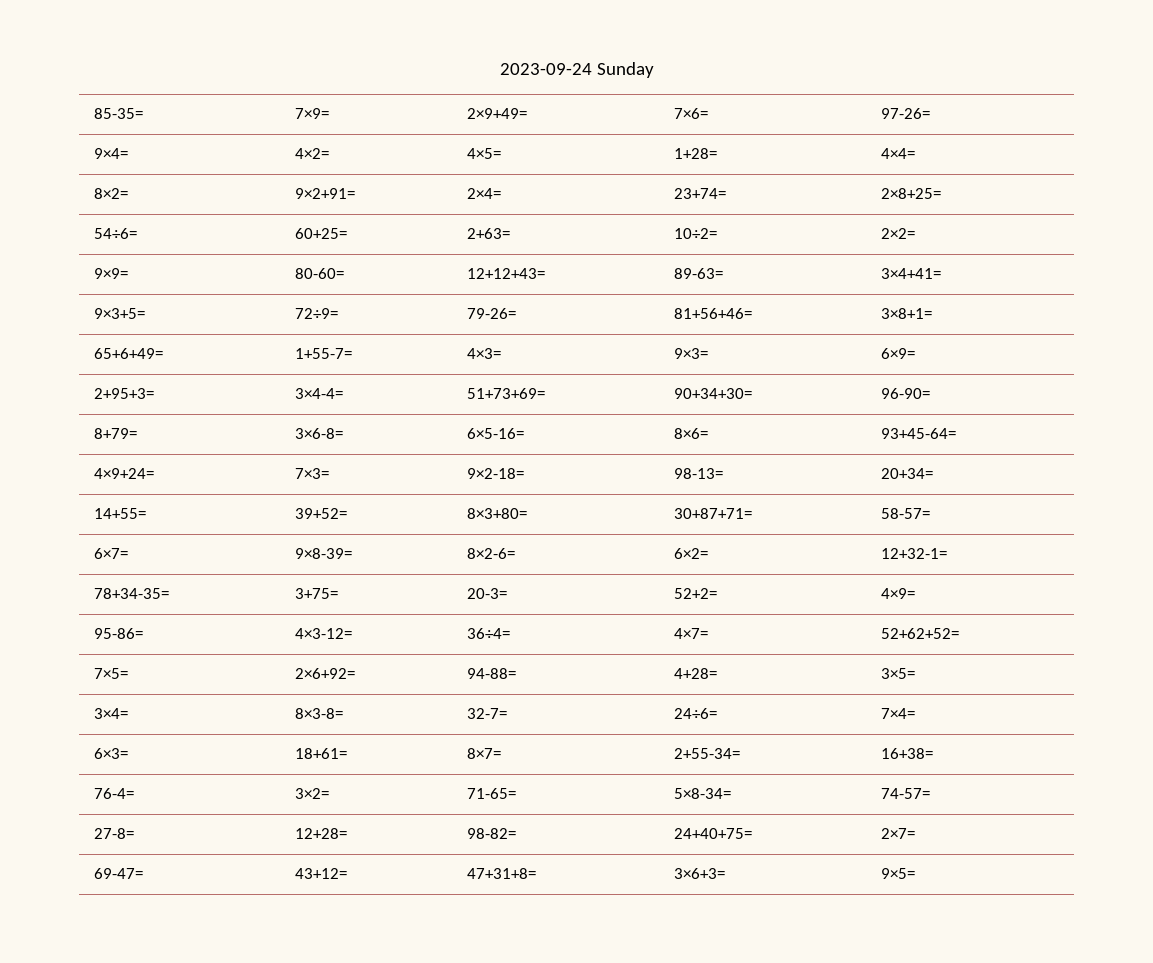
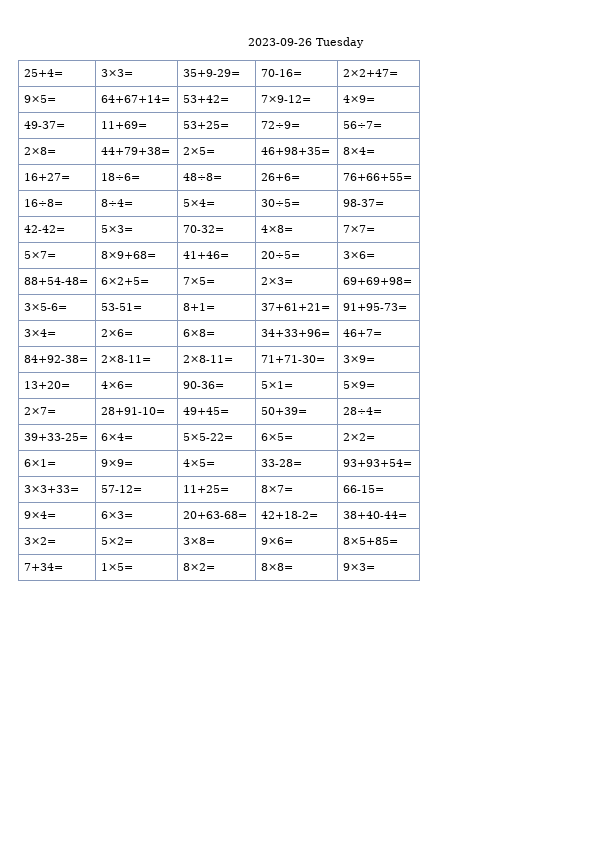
- 2023-09-24 Sunday
- 85-35= | 7×9= | 2×9+49= | 7×6= | 97-26=
- 9×4= | 4×2= | 4×5= | 1+28= | 4×4=
- 8×2= | 9×2+91= | 2×4= | 23+74= | 2×8+25=
- 54÷6= | 60+25= | 2+63= | 10÷2= | 2×2=
- 9×9= | 80-60= | 12+12+43= | 89-63= | 3×4+41=
- 9×3+5= | 72÷9= | 79-26= | 81+56+46= | 3×8+1=
- 65+6+49= | 1+55-7= | 4×3= | 9×3= | 6×9=
- 2+95+3= | 3×4-4= | 51+73+69= | 90+34+30= | 96-90=
- 8+79= | 3×6-8= | 6×5-16= | 8×6= | 93+45-64=
- 4×9+24= | 7×3= | 9×2-18= | 98-13= | 20+34=
- 14+55= | 39+52= | 8×3+80= | 30+87+71= | 58-57=
- 6×7= | 9×8-39= | 8×2-6= | 6×2= | 12+32-1=
- 78+34-35= | 3+75= | 20-3= | 52+2= | 4×9=
- 95-86= | 4×3-12= | 36÷4= | 4×7= | 52+62+52=
- 7×5= | 2×6+92= | 94-88= | 4+28= | 3×5=
- 3×4= | 8×3-8= | 32-7= | 24÷6= | 7×4=
- 6×3= | 18+61= | 8×7= | 2+55-34= | 16+38=
- 76-4= | 3×2= | 71-65= | 5×8-34= | 74-57=
- 27-8= | 12+28= | 98-82= | 24+40+75= | 2×7=
- 69-47= | 43+12= | 47+31+8= | 3×6+3= | 9×5=
+ 2023-09-26 Tuesday
+ 25+4= | 3×3= | 35+9-29= | 70-16= | 2×2+47=
+ 9×5= | 64+67+14= | 53+42= | 7×9-12= | 4×9=
+ 49-37= | 11+69= | 53+25= | 72÷9= | 56÷7=
+ 2×8= | 44+79+38= | 2×5= | 46+98+35= | 8×4=
+ 16+27= | 18÷6= | 48÷8= | 26+6= | 76+66+55=
+ 16÷8= | 8÷4= | 5×4= | 30÷5= | 98-37=
+ 42-42= | 5×3= | 70-32= | 4×8= | 7×7=
+ 5×7= | 8×9+68= | 41+46= | 20÷5= | 3×6=
+ 88+54-48= | 6×2+5= | 7×5= | 2×3= | 69+69+98=
+ 3×5-6= | 53-51= | 8+1= | 37+61+21= | 91+95-73=
+ 3×4= | 2×6= | 6×8= | 34+33+96= | 46+7=
+ 84+92-38= | 2×8-11= | 2×8-11= | 71+71-30= | 3×9=
+ 13+20= | 4×6= | 90-36= | 5×1= | 5×9=
+ 2×7= | 28+91-10= | 49+45= | 50+39= | 28÷4=
+ 39+33-25= | 6×4= | 5×5-22= | 6×5= | 2×2=
+ 6×1= | 9×9= | 4×5= | 33-28= | 93+93+54=
+ 3×3+33= | 57-12= | 11+25= | 8×7= | 66-15=
+ 9×4= | 6×3= | 20+63-68= | 42+18-2= | 38+40-44=
+ 3×2= | 5×2= | 3×8= | 9×6= | 8×5+85=
+ 7+34= | 1×5= | 8×2= | 8×8= | 9×3=

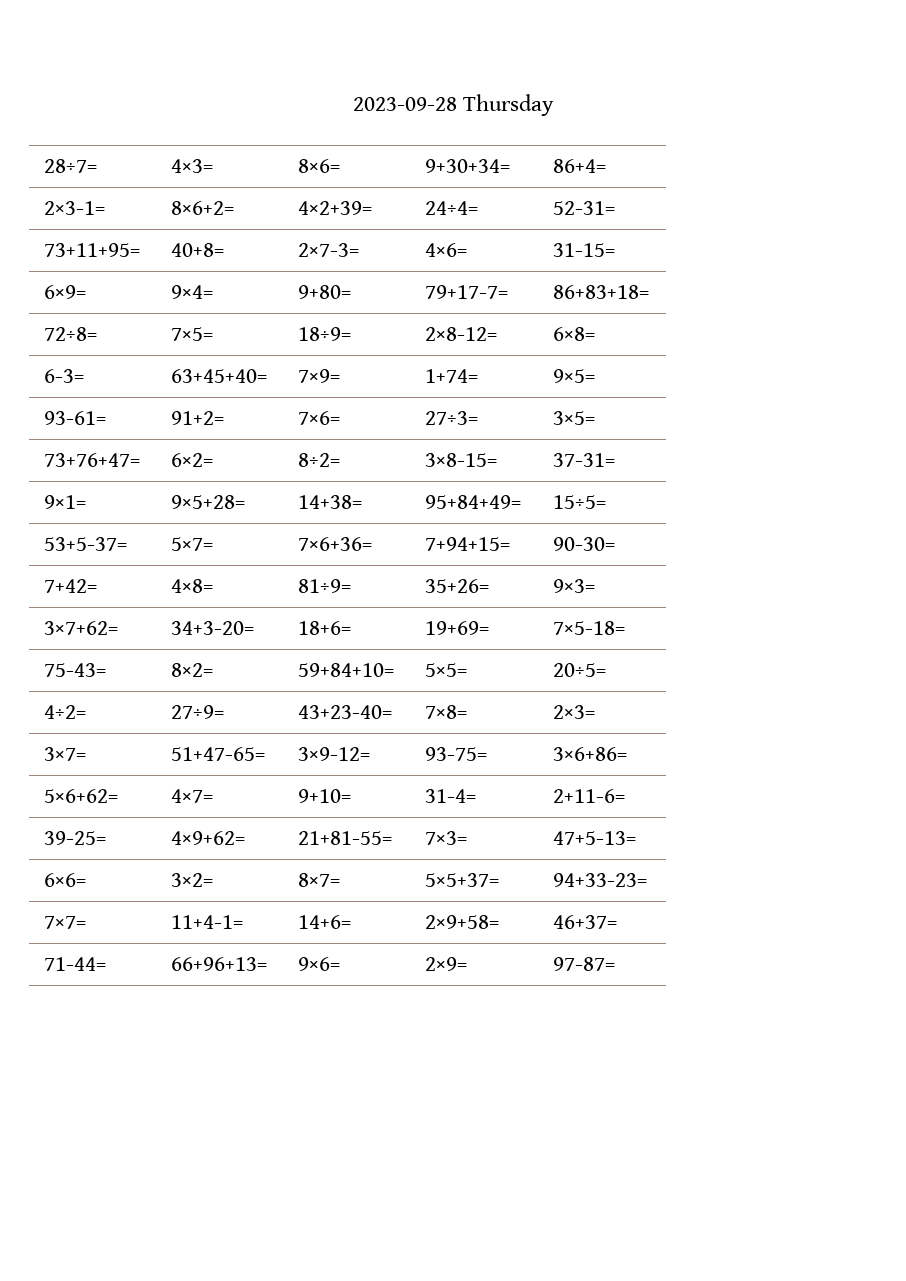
- 2023-09-26 Tuesday
- 25+4= | 3×3= | 35+9-29= | 70-16= | 2×2+47=
- 9×5= | 64+67+14= | 53+42= | 7×9-12= | 4×9=
- 49-37= | 11+69= | 53+25= | 72÷9= | 56÷7=
- 2×8= | 44+79+38= | 2×5= | 46+98+35= | 8×4=
- 16+27= | 18÷6= | 48÷8= | 26+6= | 76+66+55=
- 16÷8= | 8÷4= | 5×4= | 30÷5= | 98-37=
- 42-42= | 5×3= | 70-32= | 4×8= | 7×7=
- 5×7= | 8×9+68= | 41+46= | 20÷5= | 3×6=
- 88+54-48= | 6×2+5= | 7×5= | 2×3= | 69+69+98=
- 3×5-6= | 53-51= | 8+1= | 37+61+21= | 91+95-73=
- 3×4= | 2×6= | 6×8= | 34+33+96= | 46+7=
- 84+92-38= | 2×8-11= | 2×8-11= | 71+71-30= | 3×9=
- 13+20= | 4×6= | 90-36= | 5×1= | 5×9=
- 2×7= | 28+91-10= | 49+45= | 50+39= | 28÷4=
- 39+33-25= | 6×4= | 5×5-22= | 6×5= | 2×2=
- 6×1= | 9×9= | 4×5= | 33-28= | 93+93+54=
- 3×3+33= | 57-12= | 11+25= | 8×7= | 66-15=
- 9×4= | 6×3= | 20+63-68= | 42+18-2= | 38+40-44=
- 3×2= | 5×2= | 3×8= | 9×6= | 8×5+85=
- 7+34= | 1×5= | 8×2= | 8×8= | 9×3=
+ 2023-09-28 Thursday
+ 28÷7= | 4×3= | 8×6= | 9+30+34= | 86+4=
+ 2×3-1= | 8×6+2= | 4×2+39= | 24÷4= | 52-31=
+ 73+11+95= | 40+8= | 2×7-3= | 4×6= | 31-15=
+ 6×9= | 9×4= | 9+80= | 79+17-7= | 86+83+18=
+ 72÷8= | 7×5= | 18÷9= | 2×8-12= | 6×8=
+ 6-3= | 63+45+40= | 7×9= | 1+74= | 9×5=
+ 93-61= | 91+2= | 7×6= | 27÷3= | 3×5=
+ 73+76+47= | 6×2= | 8÷2= | 3×8-15= | 37-31=
+ 9×1= | 9×5+28= | 14+38= | 95+84+49= | 15÷5=
+ 53+5-37= | 5×7= | 7×6+36= | 7+94+15= | 90-30=
+ 7+42= | 4×8= | 81÷9= | 35+26= | 9×3=
+ 3×7+62= | 34+3-20= | 18+6= | 19+69= | 7×5-18=
+ 75-43= | 8×2= | 59+84+10= | 5×5= | 20÷5=
+ 4÷2= | 27÷9= | 43+23-40= | 7×8= | 2×3=
+ 3×7= | 51+47-65= | 3×9-12= | 93-75= | 3×6+86=
+ 5×6+62= | 4×7= | 9+10= | 31-4= | 2+11-6=
+ 39-25= | 4×9+62= | 21+81-55= | 7×3= | 47+5-13=
+ 6×6= | 3×2= | 8×7= | 5×5+37= | 94+33-23=
+ 7×7= | 11+4-1= | 14+6= | 2×9+58= | 46+37=
+ 71-44= | 66+96+13= | 9×6= | 2×9= | 97-87=

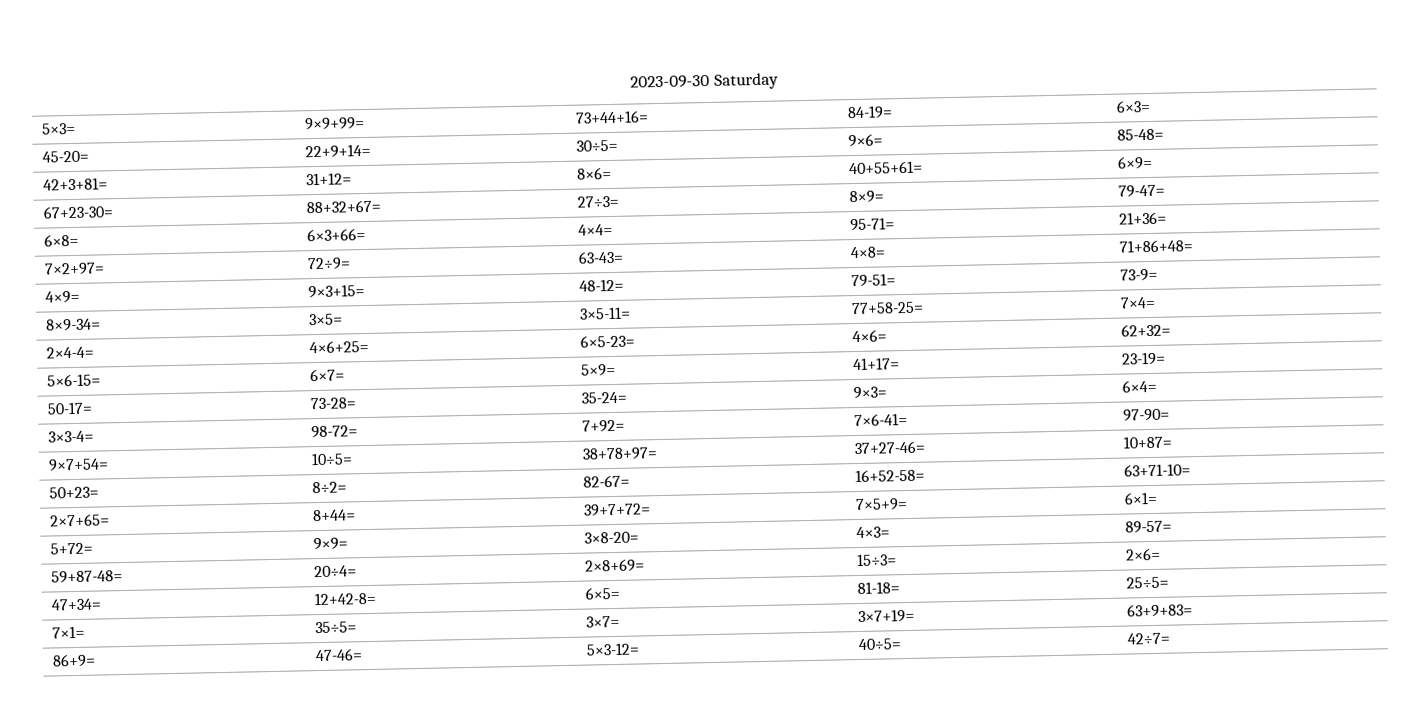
- 2023-09-28 Thursday
- 28÷7= | 4×3= | 8×6= | 9+30+34= | 86+4=
- 2×3-1= | 8×6+2= | 4×2+39= | 24÷4= | 52-31=
- 73+11+95= | 40+8= | 2×7-3= | 4×6= | 31-15=
- 6×9= | 9×4= | 9+80= | 79+17-7= | 86+83+18=
- 72÷8= | 7×5= | 18÷9= | 2×8-12= | 6×8=
- 6-3= | 63+45+40= | 7×9= | 1+74= | 9×5=
- 93-61= | 91+2= | 7×6= | 27÷3= | 3×5=
- 73+76+47= | 6×2= | 8÷2= | 3×8-15= | 37-31=
- 9×1= | 9×5+28= | 14+38= | 95+84+49= | 15÷5=
- 53+5-37= | 5×7= | 7×6+36= | 7+94+15= | 90-30=
- 7+42= | 4×8= | 81÷9= | 35+26= | 9×3=
- 3×7+62= | 34+3-20= | 18+6= | 19+69= | 7×5-18=
- 75-43= | 8×2= | 59+84+10= | 5×5= | 20÷5=
- 4÷2= | 27÷9= | 43+23-40= | 7×8= | 2×3=
- 3×7= | 51+47-65= | 3×9-12= | 93-75= | 3×6+86=
- 5×6+62= | 4×7= | 9+10= | 31-4= | 2+11-6=
- 39-25= | 4×9+62= | 21+81-55= | 7×3= | 47+5-13=
- 6×6= | 3×2= | 8×7= | 5×5+37= | 94+33-23=
- 7×7= | 11+4-1= | 14+6= | 2×9+58= | 46+37=
- 71-44= | 66+96+13= | 9×6= | 2×9= | 97-87=
+ 2023-09-30 Saturday
+ 5×3= | 9×9+99= | 73+44+16= | 84-19= | 6×3=
+ 45-20= | 22+9+14= | 30÷5= | 9×6= | 85-48=
+ 42+3+81= | 31+12= | 8×6= | 40+55+61= | 6×9=
+ 67+23-30= | 88+32+67= | 27÷3= | 8×9= | 79-47=
+ 6×8= | 6×3+66= | 4×4= | 95-71= | 21+36=
+ 7×2+97= | 72÷9= | 63-43= | 4×8= | 71+86+48=
+ 4×9= | 9×3+15= | 48-12= | 79-51= | 73-9=
+ 8×9-34= | 3×5= | 3×5-11= | 77+58-25= | 7×4=
+ 2×4-4= | 4×6+25= | 6×5-23= | 4×6= | 62+32=
+ 5×6-15= | 6×7= | 5×9= | 41+17= | 23-19=
+ 50-17= | 73-28= | 35-24= | 9×3= | 6×4=
+ 3×3-4= | 98-72= | 7+92= | 7×6-41= | 97-90=
+ 9×7+54= | 10÷5= | 38+78+97= | 37+27-46= | 10+87=
+ 50+23= | 8÷2= | 82-67= | 16+52-58= | 63+71-10=
+ 2×7+65= | 8+44= | 39+7+72= | 7×5+9= | 6×1=
+ 5+72= | 9×9= | 3×8-20= | 4×3= | 89-57=
+ 59+87-48= | 20÷4= | 2×8+69= | 15÷3= | 2×6=
+ 47+34= | 12+42-8= | 6×5= | 81-18= | 25÷5=
+ 7×1= | 35÷5= | 3×7= | 3×7+19= | 63+9+83=
+ 86+9= | 47-46= | 5×3-12= | 40÷5= | 42÷7=

